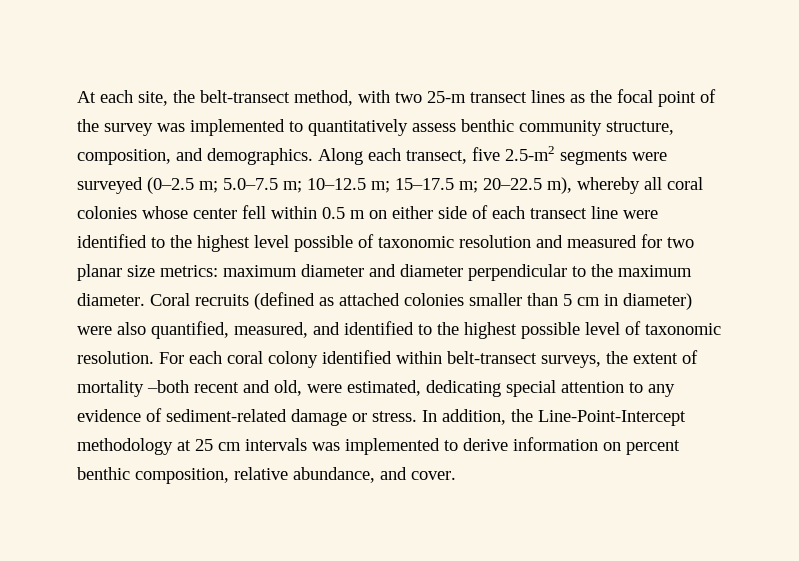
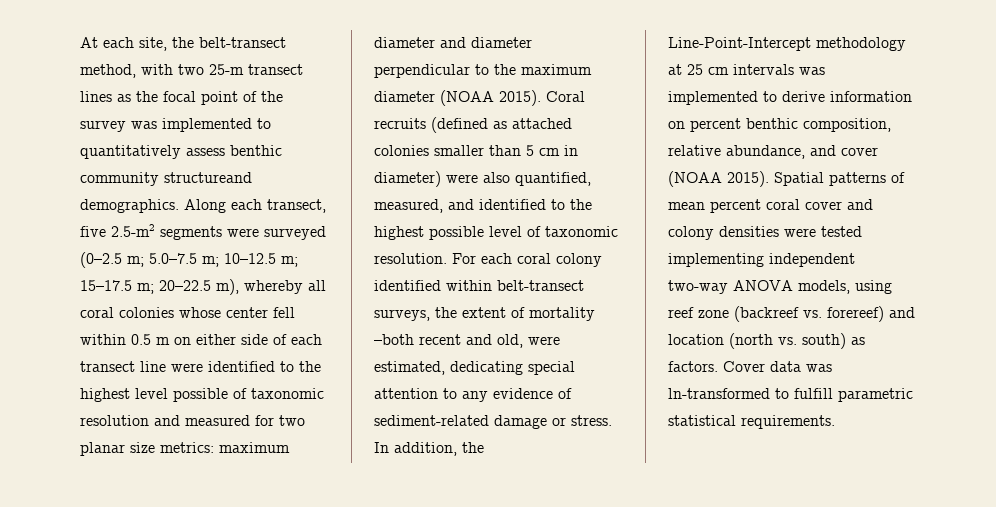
- At each site, the belt-transect method, with two 25-m transect lines as the focal point of the survey was implemented to quantitatively assess benthic community structure, composition, and demographics.
+ At each site, the belt-transect method, with two 25-m transect lines as the focal point of the survey was implemented to quantitatively assess benthic community structureand demographics.
- Along each transect, five 2.5-m2 segments were surveyed (0–2.5 m; 5.0–7.5 m; 10–12.5 m; 15–17.5 m; 20–22.5 m), whereby all coral colonies whose center fell within 0.5 m on either side of each transect line were identified to the highest level possible of taxonomic resolution and measured for two planar size metrics: maximum diameter and diameter perpendicular to the maximum diameter.
+ Along each transect, five 2.5-m2 segments were surveyed (0–2.5 m; 5.0–7.5 m; 10–12.5 m; 15–17.5 m; 20–22.5 m), whereby all coral colonies whose center fell within 0.5 m on either side of each transect line were identified to the highest level possible of taxonomic resolution and measured for two planar size metrics: maximum diameter and diameter perpendicular to the maximum diameter (NOAA 2015).
- In addition, the Line-Point-Intercept methodology at 25 cm intervals was implemented to derive information on percent benthic composition, relative abundance, and cover.
+ In addition, the Line-Point-Intercept methodology at 25 cm intervals was implemented to derive information on percent benthic composition, relative abundance, and cover (NOAA 2015). Spatial patterns of mean percent coral cover and colony densities were tested implementing independent two-way ANOVA models, using reef zone (backreef vs. forereef) and location (north vs. south) as factors. Cover data was ln-transformed to fulfill parametric statistical requirements.

